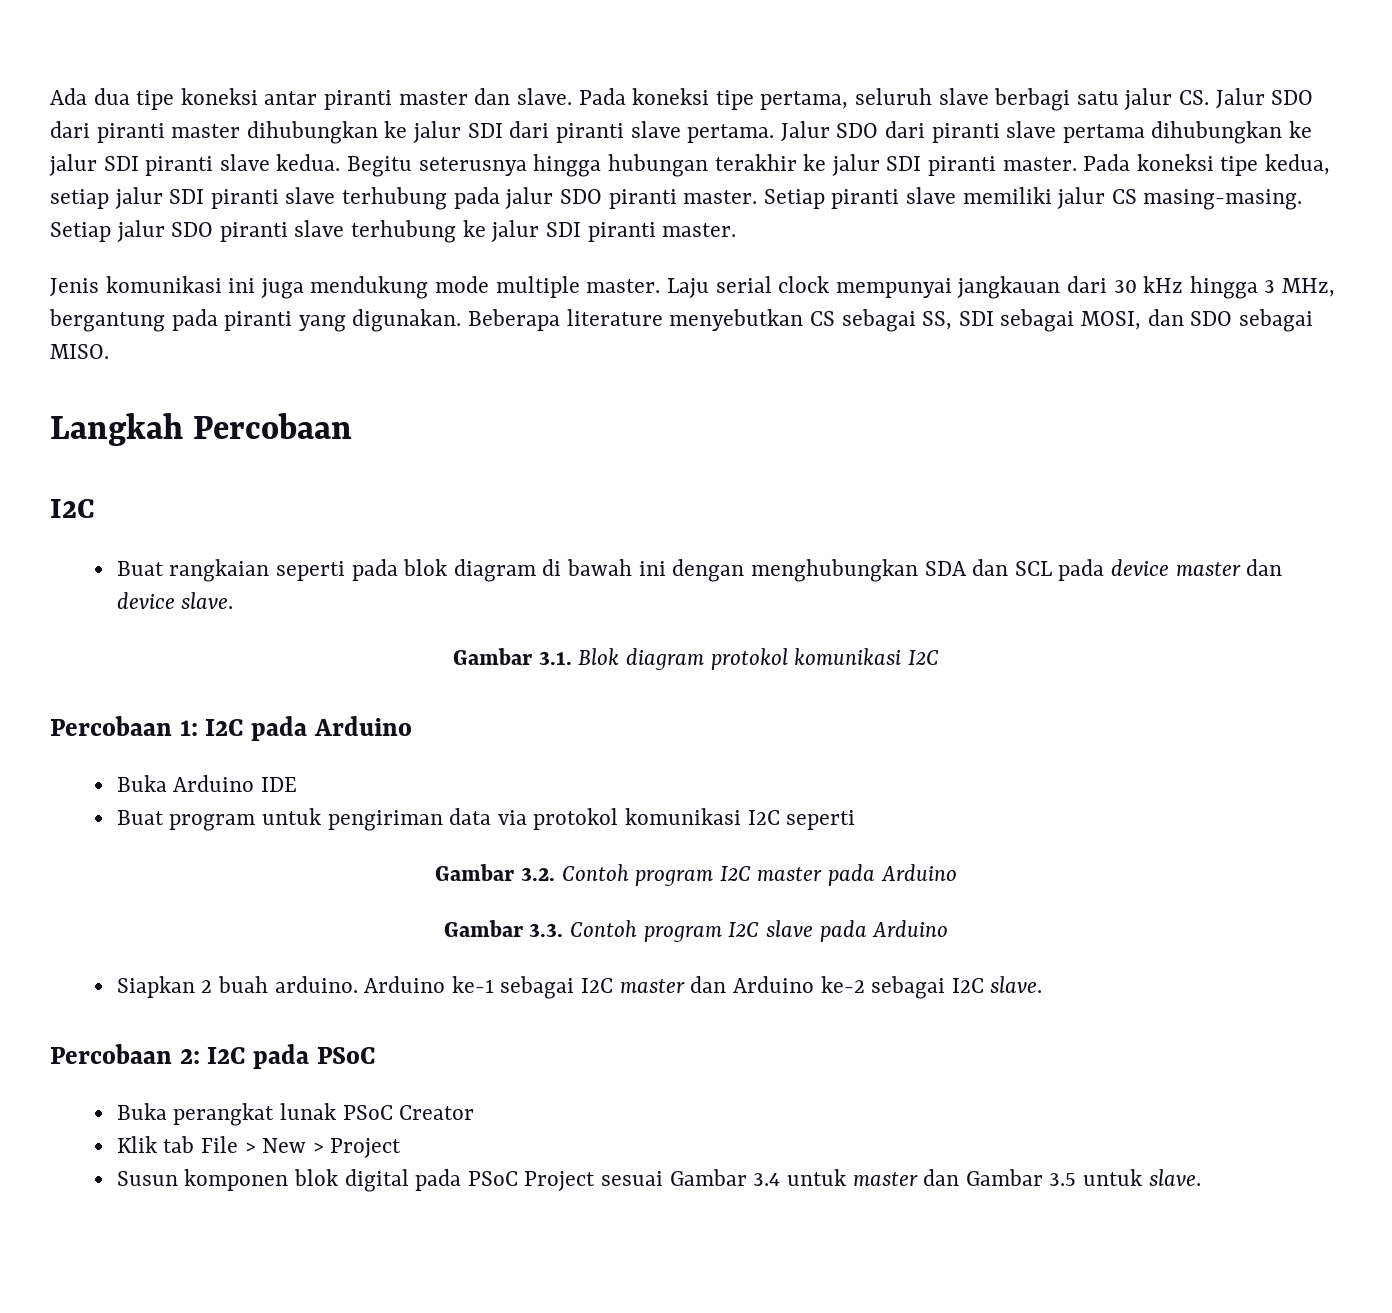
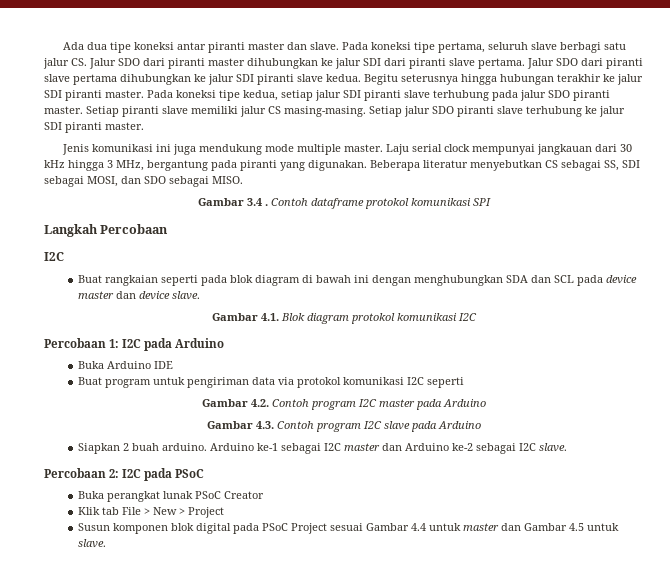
- Beberapa literature menyebutkan CS sebagai SS, SDI sebagai MOSI, dan SDO sebagai MISO.
+ Beberapa literatur menyebutkan CS sebagai SS, SDI sebagai MOSI, dan SDO sebagai MISO.
+ Gambar 3.4 . Contoh dataframe protokol komunikasi SPI
- Gambar 3.1. Blok diagram protokol komunikasi I2C
+ Gambar 4.1. Blok diagram protokol komunikasi I2C
- Gambar 3.2. Contoh program I2C master pada Arduino
+ Gambar 4.2. Contoh program I2C master pada Arduino
- Gambar 3.3. Contoh program I2C slave pada Arduino
+ Gambar 4.3. Contoh program I2C slave pada Arduino
- Susun komponen blok digital pada PSoC Project sesuai Gambar 3.4 untuk master dan Gambar 3.5 untuk slave.
+ Susun komponen blok digital pada PSoC Project sesuai Gambar 4.4 untuk master dan Gambar 4.5 untuk slave.

